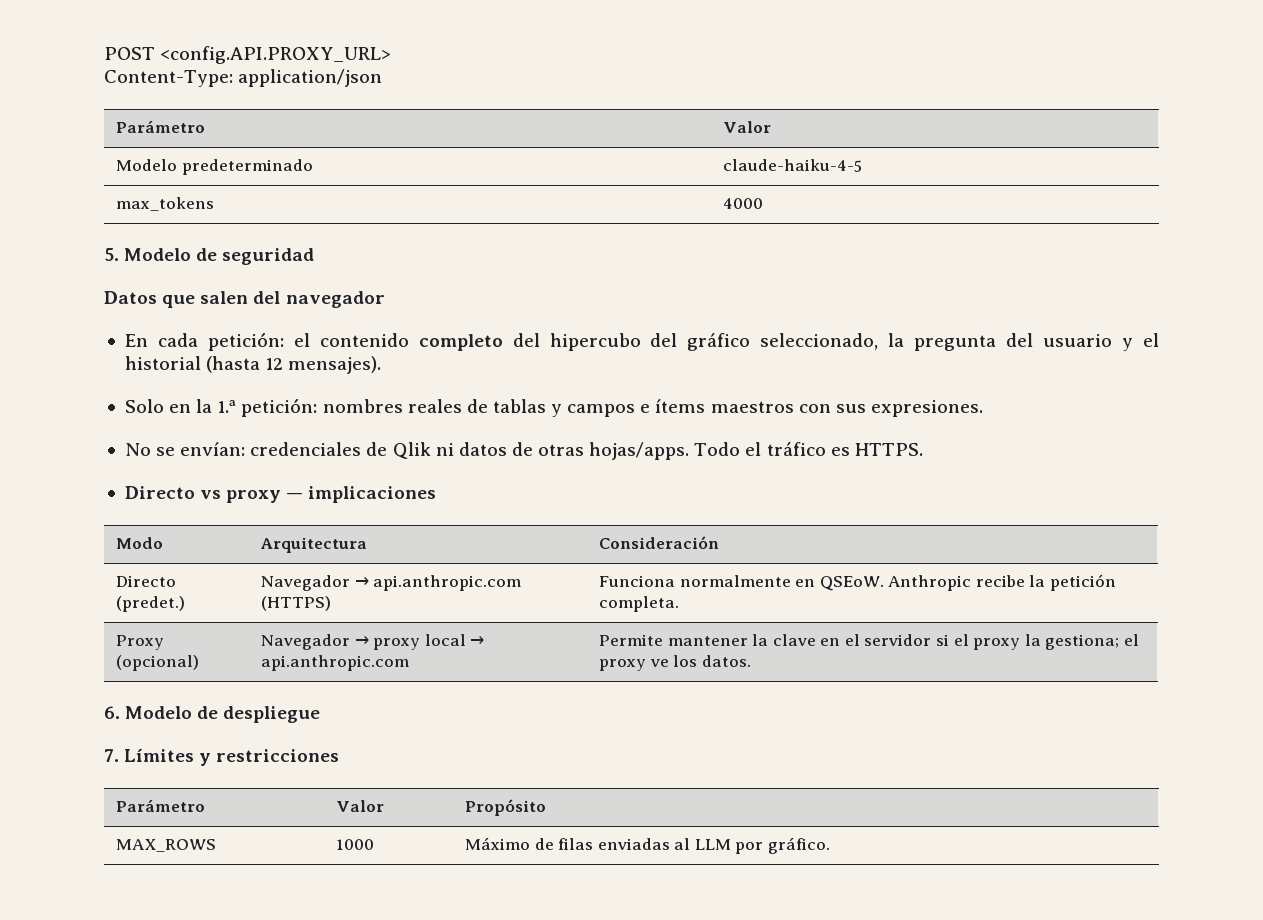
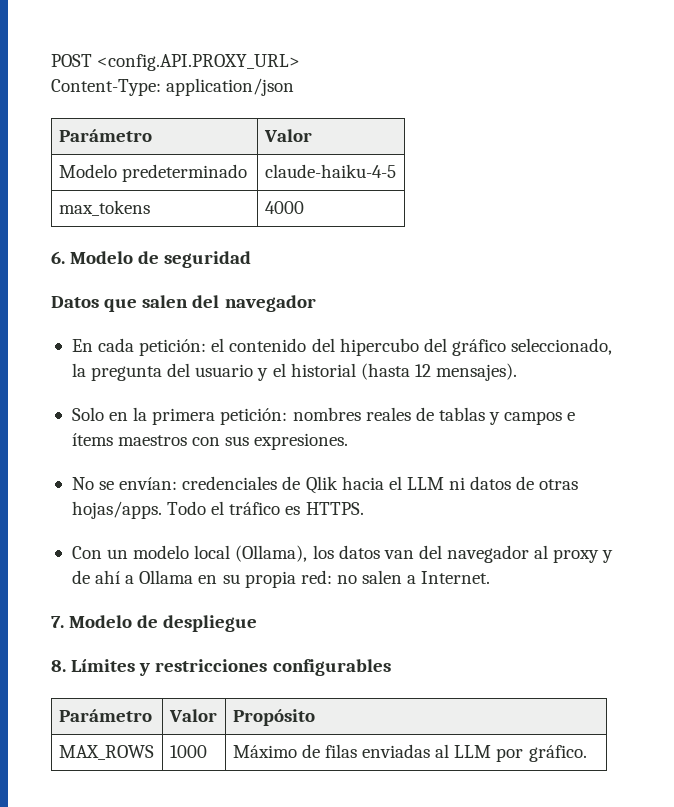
- 5. Modelo de seguridad
+ 6. Modelo de seguridad
- En cada petición: el contenido completo del hipercubo del gráfico seleccionado, la pregunta del usuario y el historial (hasta 12 mensajes).
+ En cada petición: el contenido del hipercubo del gráfico seleccionado, la pregunta del usuario y el historial (hasta 12 mensajes).
- Solo en la 1.ª petición: nombres reales de tablas y campos e ítems maestros con sus expresiones.
+ Solo en la primera petición: nombres reales de tablas y campos e ítems maestros con sus expresiones.
- No se envían: credenciales de Qlik ni datos de otras hojas/apps.
+ No se envían: credenciales de Qlik hacia el LLM ni datos de otras hojas/apps.
- Directo vs proxy — implicaciones
- Modo | Arquitectura | Consideración
- Directo (predet.) | Navegador → api.anthropic.com (HTTPS) | Funciona normalmente en QSEoW. Anthropic recibe la petición completa.
- Proxy (opcional) | Navegador → proxy local → api.anthropic.com | Permite mantener la clave en el servidor si el proxy la gestiona; el proxy ve los datos.
- 6. Modelo de despliegue
+ Con un modelo local (Ollama), los datos van del navegador al proxy y de ahí a Ollama en su propia red: no salen a Internet.
+ 7. Modelo de despliegue
- 7. Límites y restricciones
+ 8. Límites y restricciones configurables

